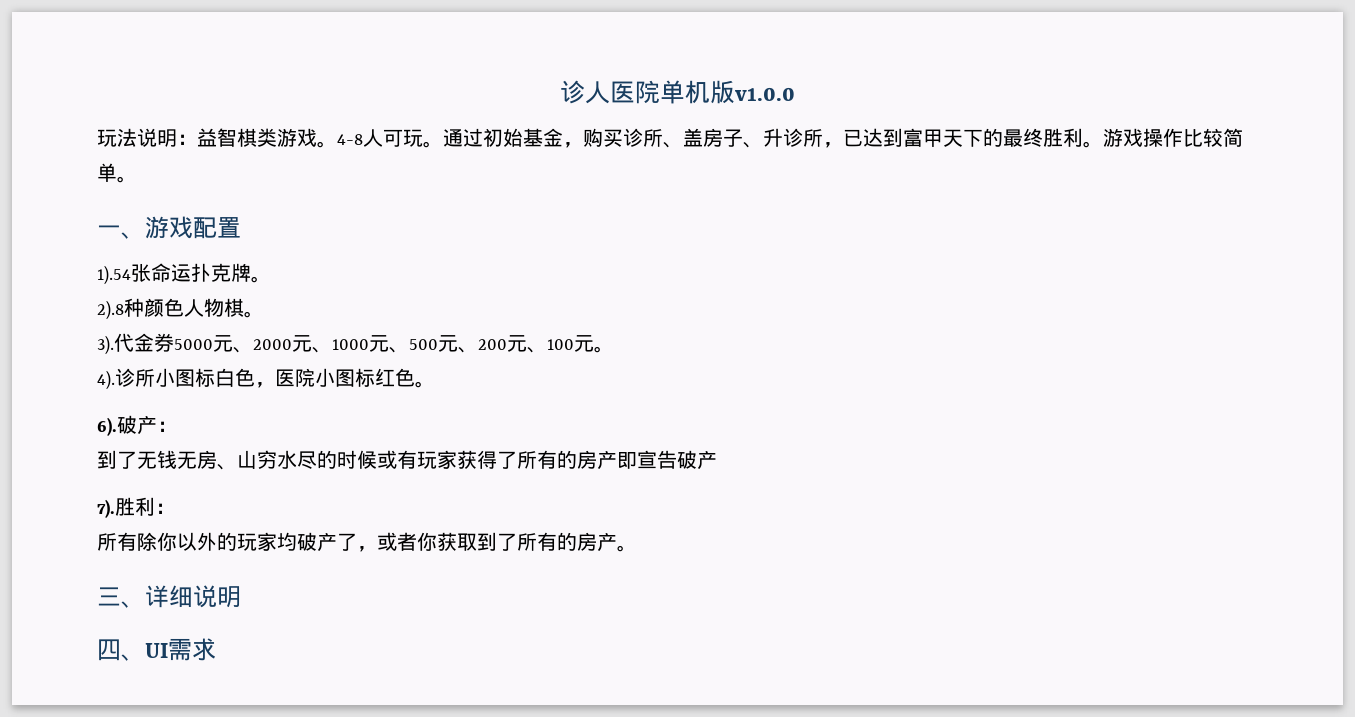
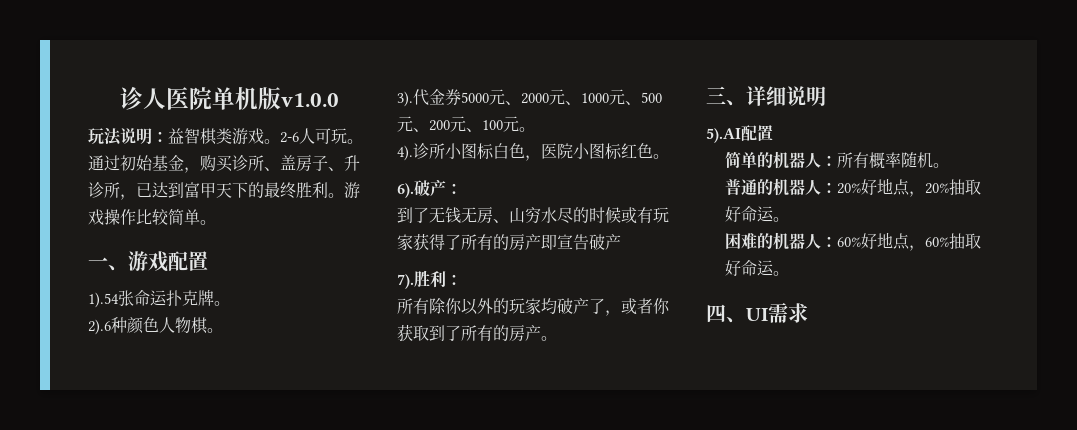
- 4-8人可玩。
+ 2-6人可玩。
- 2).8种颜色人物棋。
+ 2).6种颜色人物棋。
+ 5).AI配置
+ 简单的机器人：所有概率随机。
+ 普通的机器人：20%好地点，20%抽取好命运。
+ 困难的机器人：60%好地点，60%抽取好命运。

